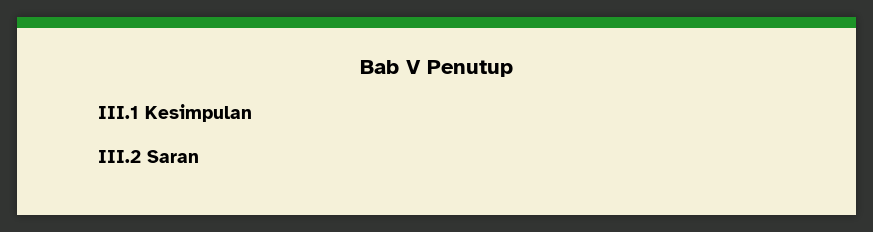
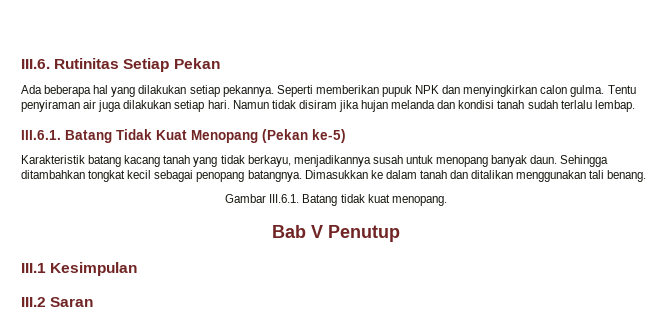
+ III.6. Rutinitas Setiap Pekan
+ Ada beberapa hal yang dilakukan setiap pekannya. Seperti memberikan pupuk NPK dan menyingkirkan calon gulma. Tentu penyiraman air juga dilakukan setiap hari. Namun tidak disiram jika hujan melanda dan kondisi tanah sudah terlalu lembap.
+ III.6.1. Batang Tidak Kuat Menopang (Pekan ke-5)
+ Karakteristik batang kacang tanah yang tidak berkayu, menjadikannya susah untuk menopang banyak daun. Sehingga ditambahkan tongkat kecil sebagai penopang batangnya. Dimasukkan ke dalam tanah dan ditalikan menggunakan tali benang.
+ Gambar III.6.1. Batang tidak kuat menopang.

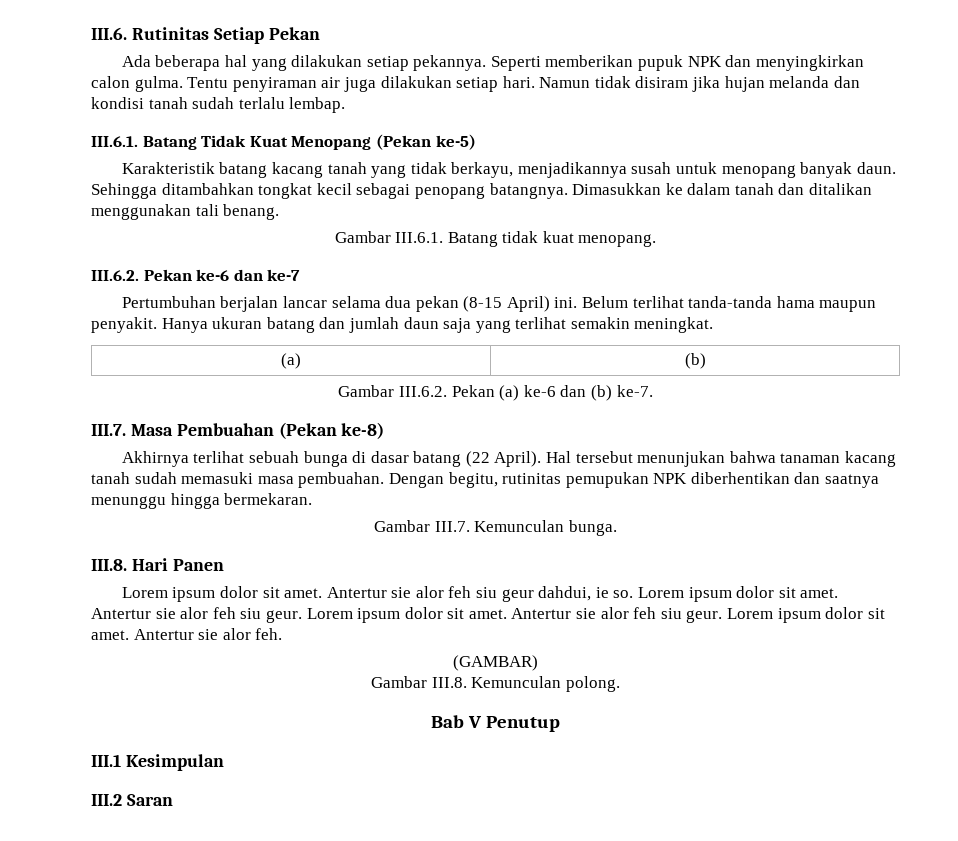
+ III.6.2. Pekan ke-6 dan ke-7
+ Pertumbuhan berjalan lancar selama dua pekan (8-15 April) ini. Belum terlihat tanda-tanda hama maupun penyakit. Hanya ukuran batang dan jumlah daun saja yang terlihat semakin meningkat.
+ (a) | (b)
+ Gambar III.6.2. Pekan (a) ke-6 dan (b) ke-7.
+ III.7. Masa Pembuahan (Pekan ke-8)
+ Akhirnya terlihat sebuah bunga di dasar batang (22 April). Hal tersebut menunjukan bahwa tanaman kacang tanah sudah memasuki masa pembuahan. Dengan begitu, rutinitas pemupukan NPK diberhentikan dan saatnya menunggu hingga bermekaran.
+ Gambar III.7. Kemunculan bunga.
+ III.8. Hari Panen
+ Lorem ipsum dolor sit amet. Antertur sie alor feh siu geur dahdui, ie so. Lorem ipsum dolor sit amet. Antertur sie alor feh siu geur. Lorem ipsum dolor sit amet. Antertur sie alor feh siu geur. Lorem ipsum dolor sit amet. Antertur sie alor feh.
+ (GAMBAR)
+ Gambar III.8. Kemunculan polong.

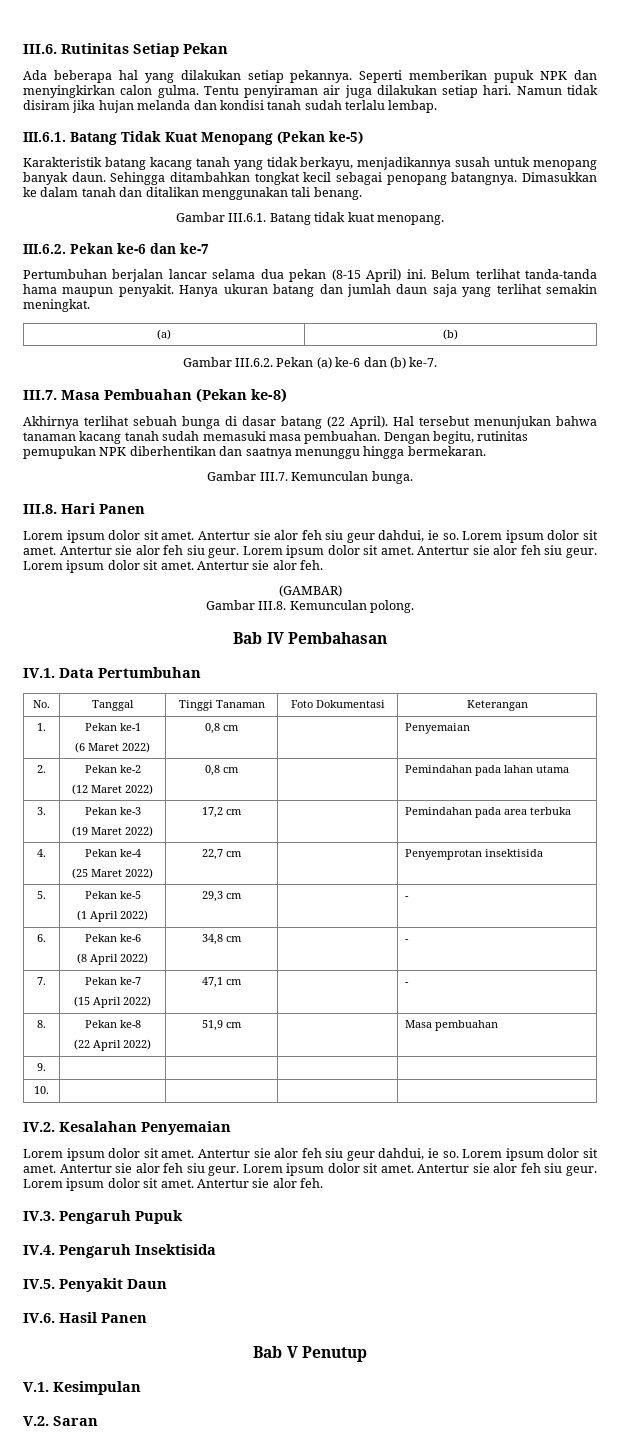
+ Bab IV Pembahasan
+ IV.1. Data Pertumbuhan
+ No. | Tanggal | Tinggi Tanaman | Foto Dokumentasi | Keterangan
+ 1. | Pekan ke-1
+ (6 Maret 2022) | 0,8 cm | | Penyemaian
+ 2. | Pekan ke-2
+ (12 Maret 2022) | 0,8 cm | | Pemindahan pada lahan utama
+ 3. | Pekan ke-3
+ (19 Maret 2022) | 17,2 cm | | Pemindahan pada area terbuka
+ 4. | Pekan ke-4
+ (25 Maret 2022) | 22,7 cm | | Penyemprotan insektisida
+ 5. | Pekan ke-5
+ (1 April 2022) | 29,3 cm | | -
+ 6. | Pekan ke-6
+ (8 April 2022) | 34,8 cm | | -
+ 7. | Pekan ke-7
+ (15 April 2022) | 47,1 cm | | -
+ 8. | Pekan ke-8
+ (22 April 2022) | 51,9 cm | | Masa pembuahan
+ 9. | | | |
+ 10. | | | |
+ IV.2. Kesalahan Penyemaian
+ Lorem ipsum dolor sit amet. Antertur sie alor feh siu geur dahdui, ie so. Lorem ipsum dolor sit amet. Antertur sie alor feh siu geur. Lorem ipsum dolor sit amet. Antertur sie alor feh siu geur. Lorem ipsum dolor sit amet. Antertur sie alor feh.
+ IV.3. Pengaruh Pupuk
+ IV.4. Pengaruh Insektisida
+ IV.5. Penyakit Daun
+ IV.6. Hasil Panen
- III.1 Kesimpulan
+ V.1. Kesimpulan
- III.2 Saran
+ V.2. Saran

